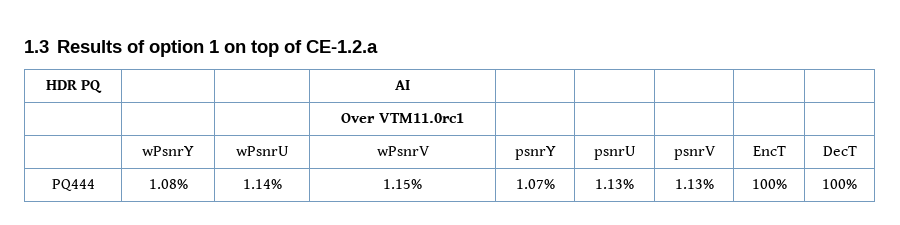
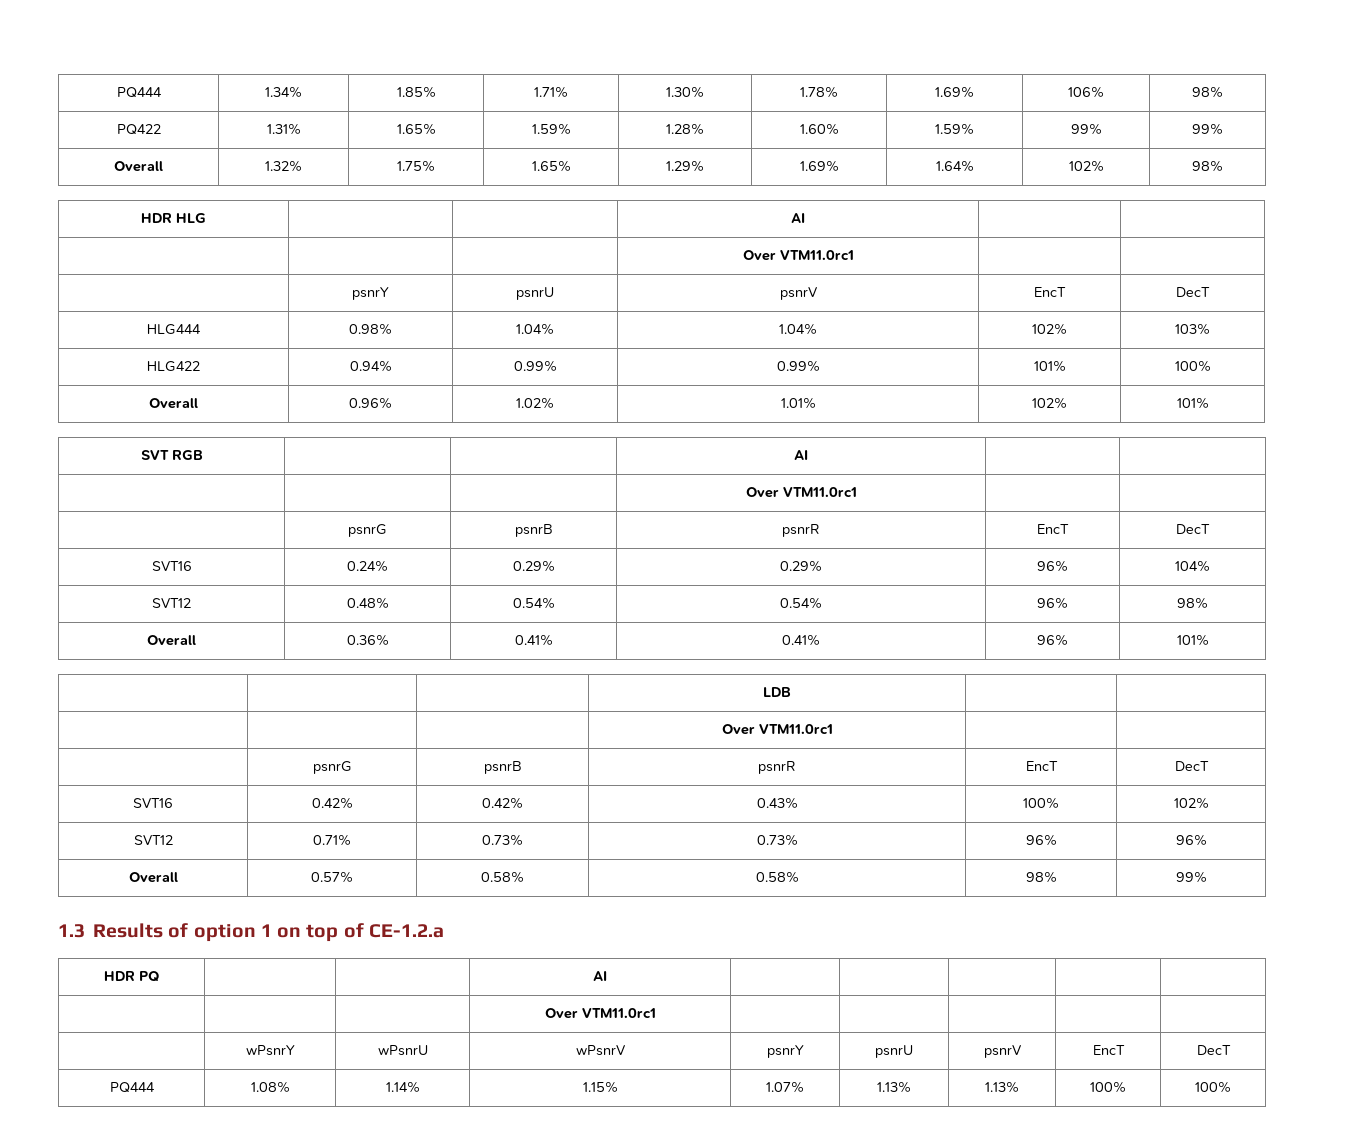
+ PQ444 | 1.34% | 1.85% | 1.71% | 1.30% | 1.78% | 1.69% | 106% | 98%
+ PQ422 | 1.31% | 1.65% | 1.59% | 1.28% | 1.60% | 1.59% | 99% | 99%
+ Overall | 1.32% | 1.75% | 1.65% | 1.29% | 1.69% | 1.64% | 102% | 98%
+ HDR HLG | | | AI | |
+ | | | Over VTM11.0rc1 | |
+ | psnrY | psnrU | psnrV | EncT | DecT
+ HLG444 | 0.98% | 1.04% | 1.04% | 102% | 103%
+ HLG422 | 0.94% | 0.99% | 0.99% | 101% | 100%
+ Overall | 0.96% | 1.02% | 1.01% | 102% | 101%
+ SVT RGB | | | AI | |
+ | | | Over VTM11.0rc1 | |
+ | psnrG | psnrB | psnrR | EncT | DecT
+ SVT16 | 0.24% | 0.29% | 0.29% | 96% | 104%
+ SVT12 | 0.48% | 0.54% | 0.54% | 96% | 98%
+ Overall | 0.36% | 0.41% | 0.41% | 96% | 101%
+ | | | LDB | |
+ | | | Over VTM11.0rc1 | |
+ | psnrG | psnrB | psnrR | EncT | DecT
+ SVT16 | 0.42% | 0.42% | 0.43% | 100% | 102%
+ SVT12 | 0.71% | 0.73% | 0.73% | 96% | 96%
+ Overall | 0.57% | 0.58% | 0.58% | 98% | 99%

